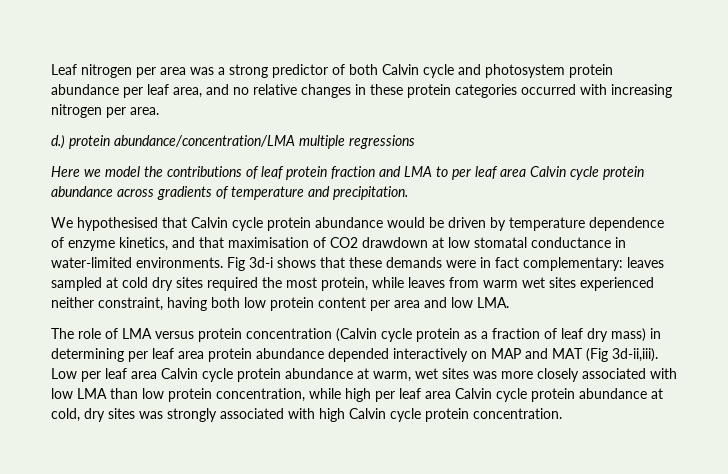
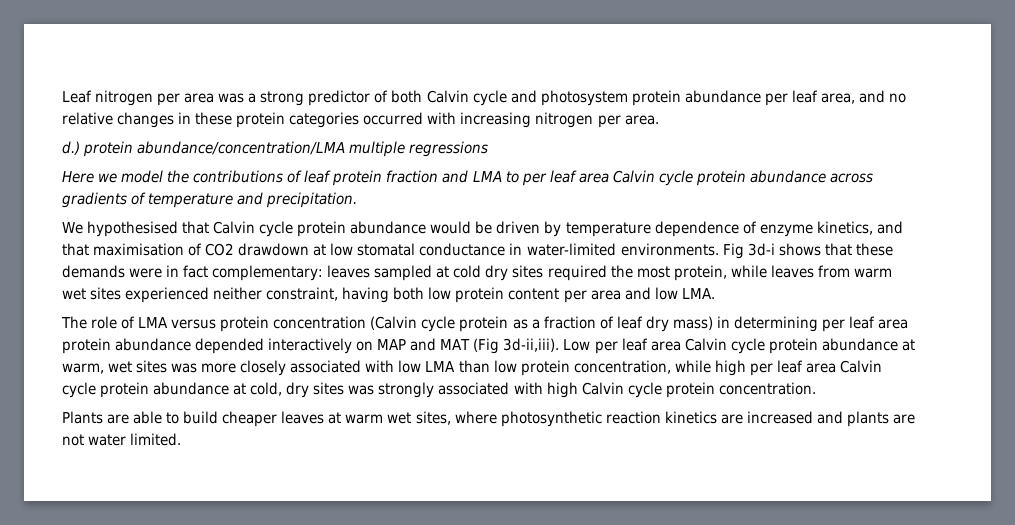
+ Plants are able to build cheaper leaves at warm wet sites, where photosynthetic reaction kinetics are increased and plants are not water limited.

